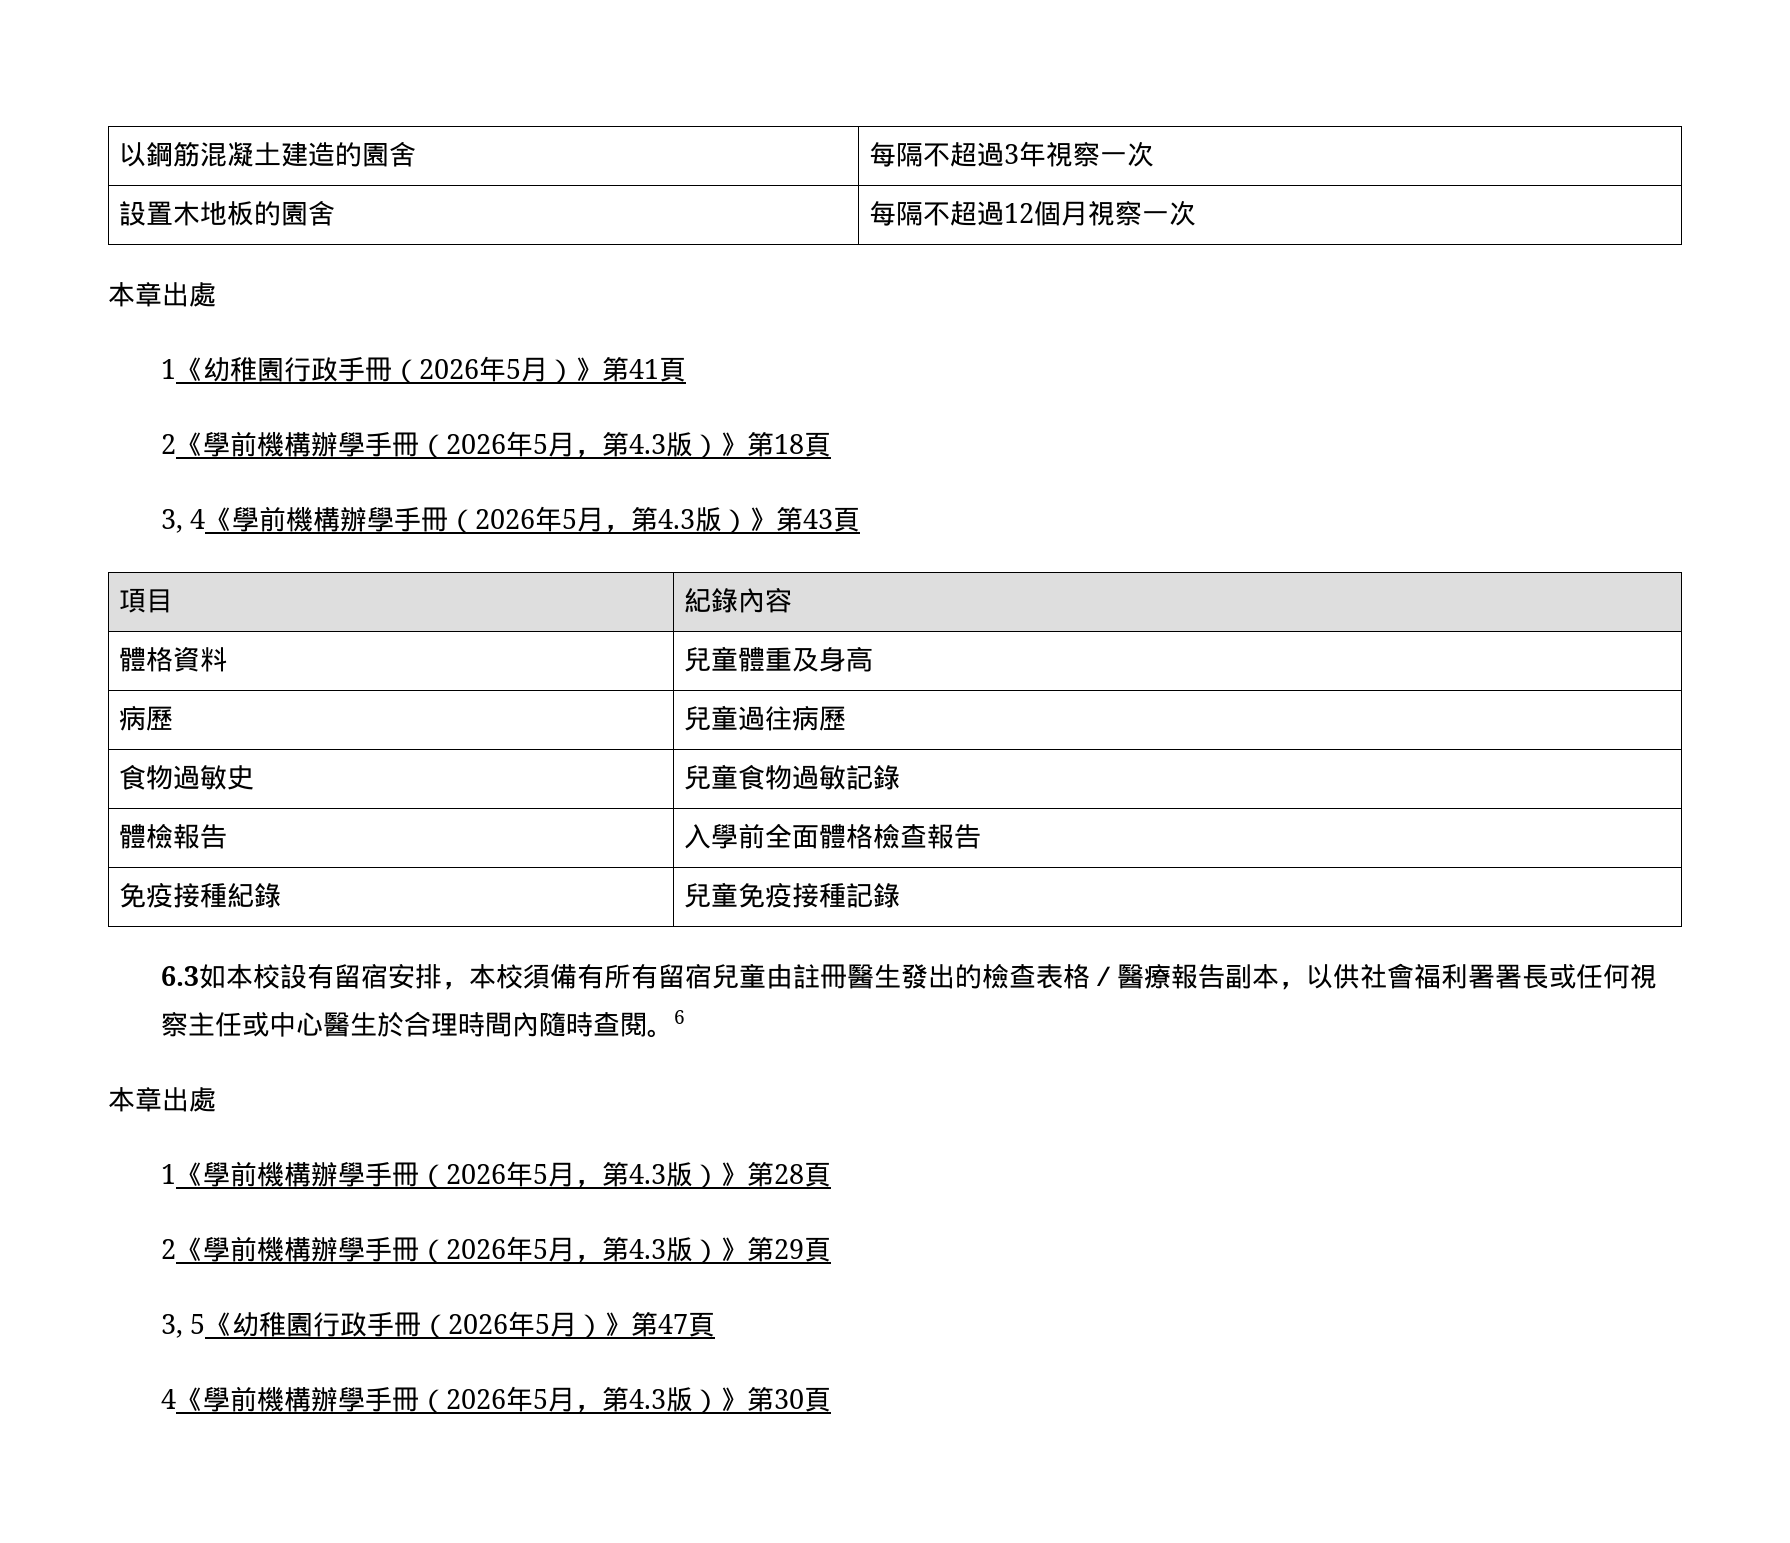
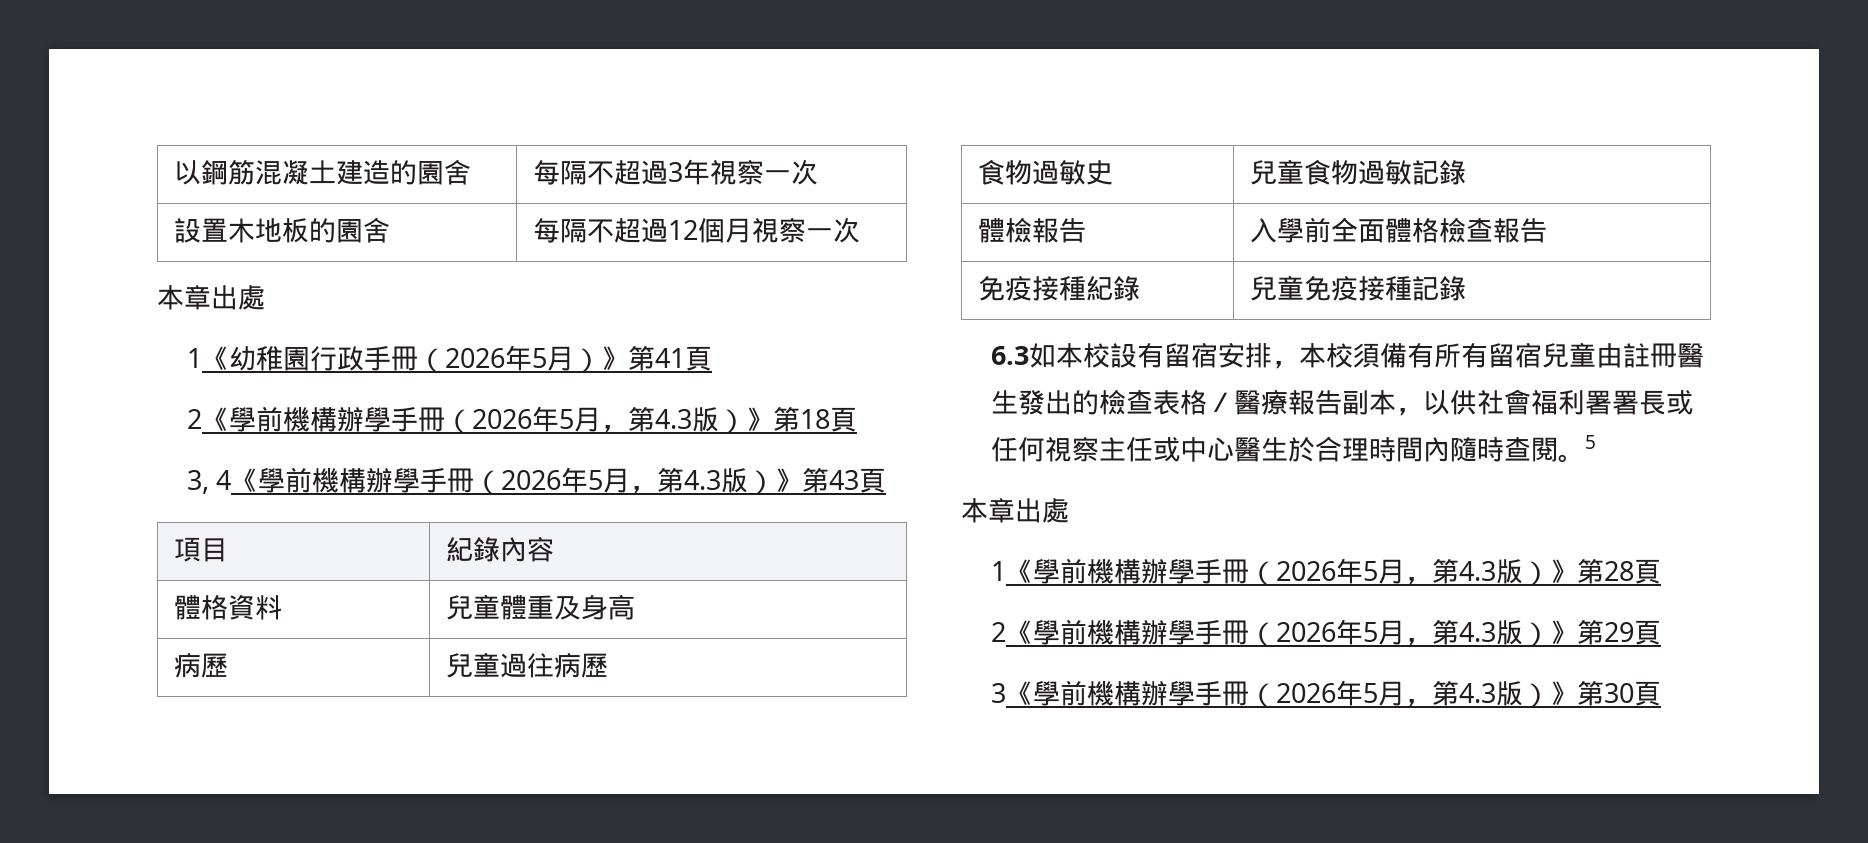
- 6.3如本校設有留宿安排，本校須備有所有留宿兒童由註冊醫生發出的檢查表格／醫療報告副本，以供社會福利署署長或任何視察主任或中心醫生於合理時間內隨時查閱。6
+ 6.3如本校設有留宿安排，本校須備有所有留宿兒童由註冊醫生發出的檢查表格／醫療報告副本，以供社會福利署署長或任何視察主任或中心醫生於合理時間內隨時查閱。5
- 3, 5《幼稚園行政手冊（2026年5月）》第47頁
- 4《學前機構辦學手冊（2026年5月，第4.3版）》第30頁
+ 3《學前機構辦學手冊（2026年5月，第4.3版）》第30頁

